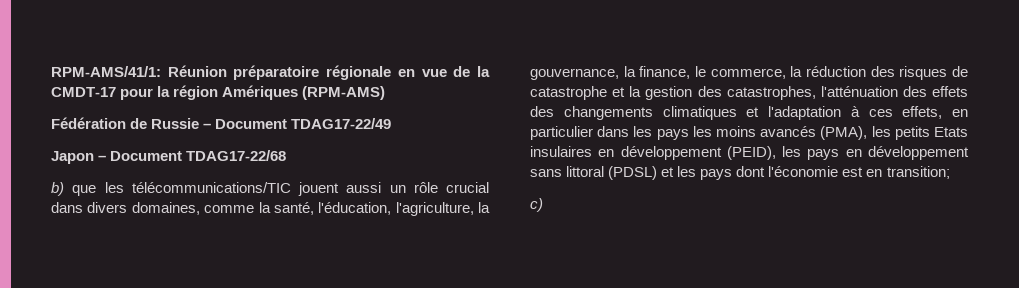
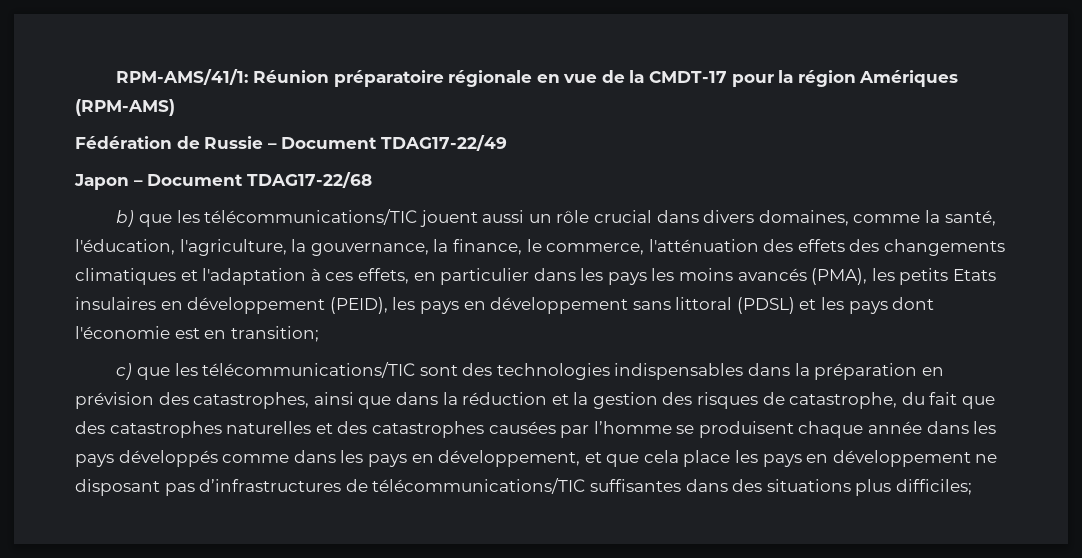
- b) que les télécommunications/TIC jouent aussi un rôle crucial dans divers domaines, comme la santé, l'éducation, l'agriculture, la gouvernance, la finance, le commerce, la réduction des risques de catastrophe et la gestion des catastrophes, l'atténuation des effets des changements climatiques et l'adaptation à ces effets, en particulier dans les pays les moins avancés (PMA), les petits Etats insulaires en développement (PEID), les pays en développement sans littoral (PDSL) et les pays dont l'économie est en transition;
+ b) que les télécommunications/TIC jouent aussi un rôle crucial dans divers domaines, comme la santé, l'éducation, l'agriculture, la gouvernance, la finance, le commerce, l'atténuation des effets des changements climatiques et l'adaptation à ces effets, en particulier dans les pays les moins avancés (PMA), les petits Etats insulaires en développement (PEID), les pays en développement sans littoral (PDSL) et les pays dont l'économie est en transition;
- c)
+ c) que les télécommunications/TIC sont des technologies indispensables dans la préparation en prévision des catastrophes, ainsi que dans la réduction et la gestion des risques de catastrophe, du fait que des catastrophes naturelles et des catastrophes causées par l’homme se produisent chaque année dans les pays développés comme dans les pays en développement, et que cela place les pays en développement ne disposant pas d’infrastructures de télécommunications/TIC suffisantes dans des situations plus difficiles;

